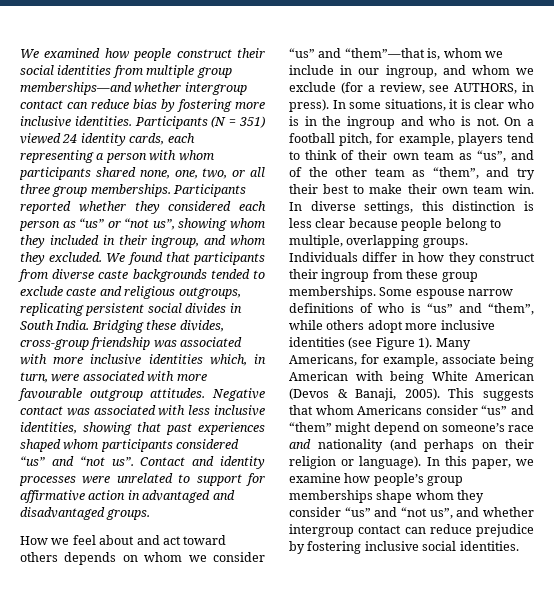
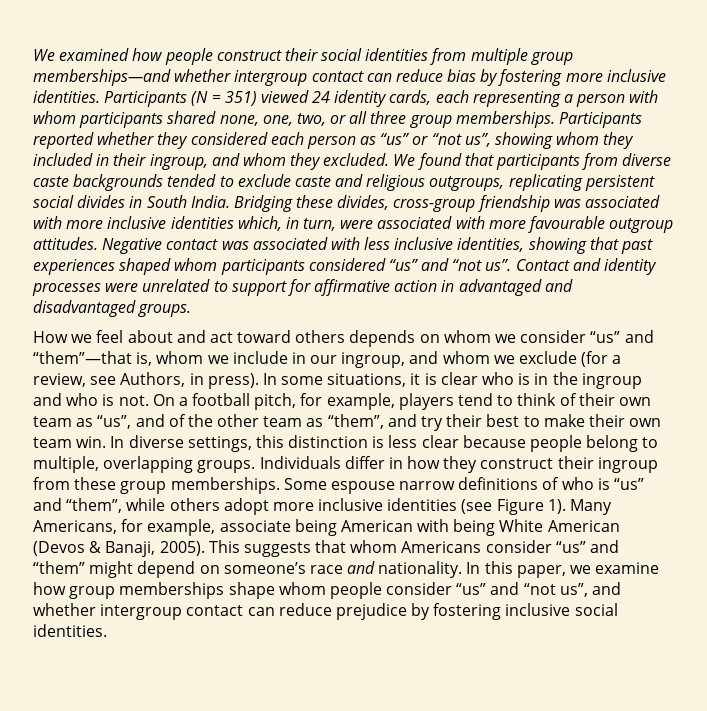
- How we feel about and act toward others depends on whom we consider “us” and “them”—that is, whom we include in our ingroup, and whom we exclude (for a review, see AUTHORS, in press).
+ How we feel about and act toward others depends on whom we consider “us” and “them”—that is, whom we include in our ingroup, and whom we exclude (for a review, see Authors, in press).
- This suggests that whom Americans consider “us” and “them” might depend on someone’s race and nationality (and perhaps on their religion or language).
+ This suggests that whom Americans consider “us” and “them” might depend on someone’s race and nationality.
- In this paper, we examine how people’s group memberships shape whom they consider “us” and “not us”, and whether intergroup contact can reduce prejudice by fostering inclusive social identities.
+ In this paper, we examine how group memberships shape whom people consider “us” and “not us”, and whether intergroup contact can reduce prejudice by fostering inclusive social identities.

